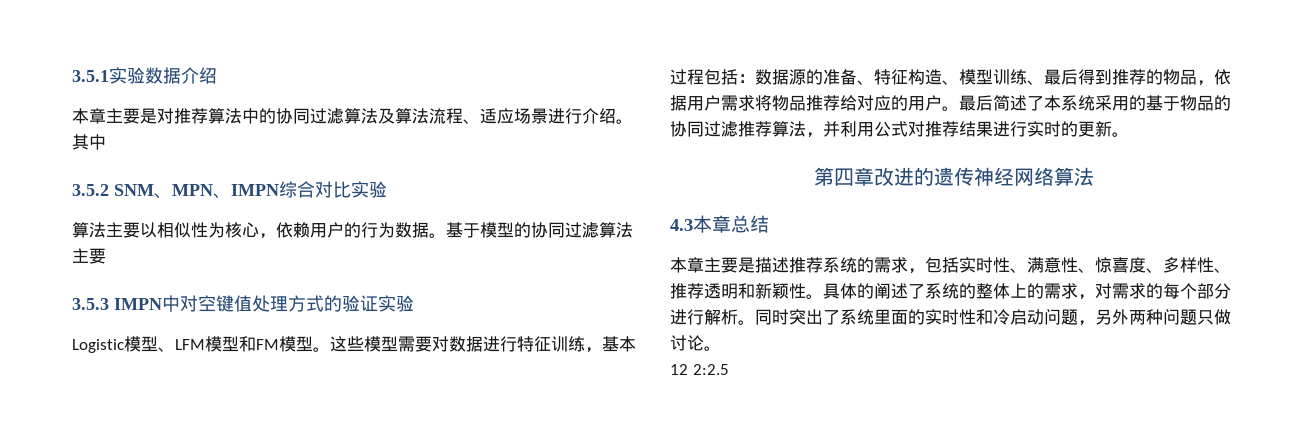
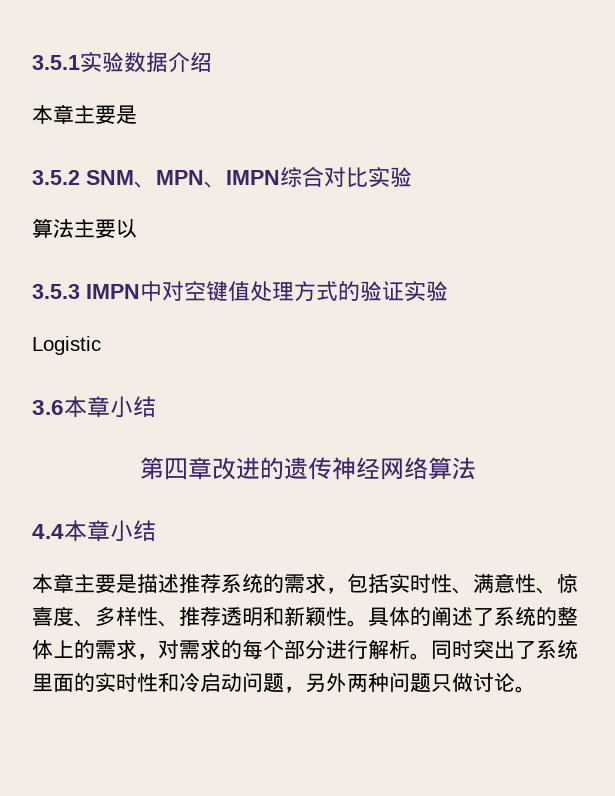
  3.5.1实验数据介绍
- 本章主要是对推荐算法中的协同过滤算法及算法流程、适应场景进行介绍。其中
+ 本章主要是
- 算法主要以相似性为核心，依赖用户的行为数据。基于模型的协同过滤算法主要
+ 算法主要以
- Logistic模型、LFM模型和FM模型。这些模型需要对数据进行特征训练，基本过程包括：数据源的准备、特征构造、模型训练、最后得到推荐的物品，依据用户需求将物品推荐给对应的用户。最后简述了本系统采用的基于物品的协同过滤推荐算法，并利用公式对推荐结果进行实时的更新。
+ Logistic
+ 3.6本章小结
- 4.3本章总结
+ 4.4本章小结
- 12 2:2.5

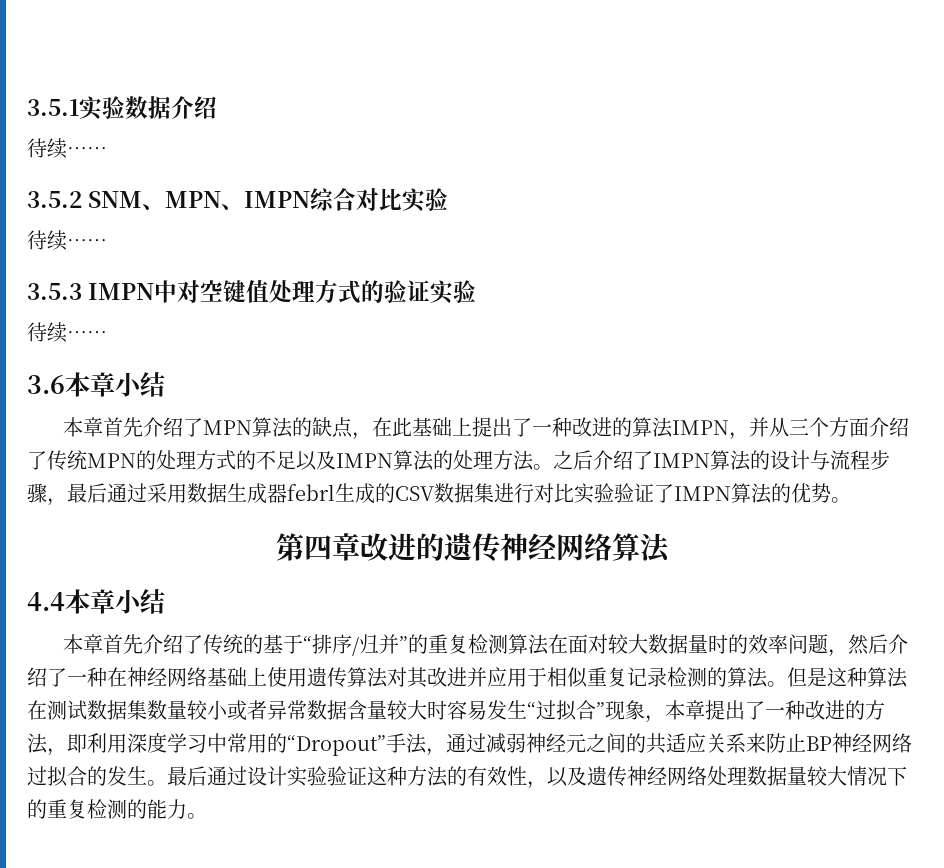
  3.5.1实验数据介绍
- 本章主要是
+ 待续……
  3.5.2 SNM、MPN、IMPN综合对比实验
- 算法主要以
+ 待续……
  3.5.3 IMPN中对空键值处理方式的验证实验
- Logistic
+ 待续……
+ 本章首先介绍了MPN算法的缺点，在此基础上提出了一种改进的算法IMPN，并从三个方面介绍了传统MPN的处理方式的不足以及IMPN算法的处理方法。之后介绍了IMPN算法的设计与流程步骤，最后通过采用数据生成器febrl生成的CSV数据集进行对比实验验证了IMPN算法的优势。
- 本章主要是描述推荐系统的需求，包括实时性、满意性、惊喜度、多样性、推荐透明和新颖性。具体的阐述了系统的整体上的需求，对需求的每个部分进行解析。同时突出了系统里面的实时性和冷启动问题，另外两种问题只做讨论。
+ 本章首先介绍了传统的基于“排序/归并”的重复检测算法在面对较大数据量时的效率问题，然后介绍了一种在神经网络基础上使用遗传算法对其改进并应用于相似重复记录检测的算法。但是这种算法在测试数据集数量较小或者异常数据含量较大时容易发生“过拟合”现象，本章提出了一种改进的方法，即利用深度学习中常用的“Dropout”手法，通过减弱神经元之间的共适应关系来防止BP神经网络过拟合的发生。最后通过设计实验验证这种方法的有效性，以及遗传神经网络处理数据量较大情况下的重复检测的能力。

